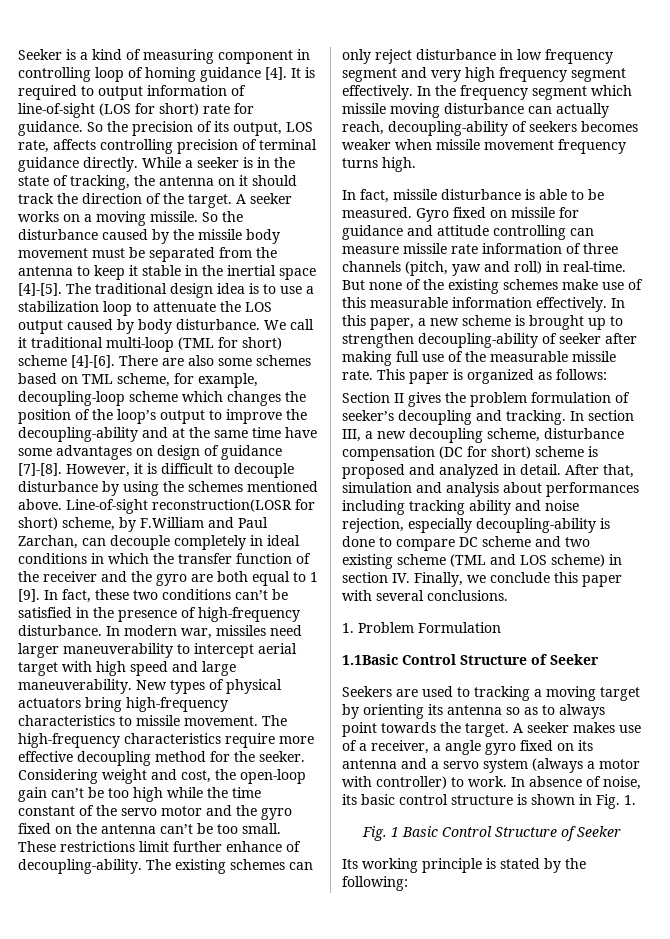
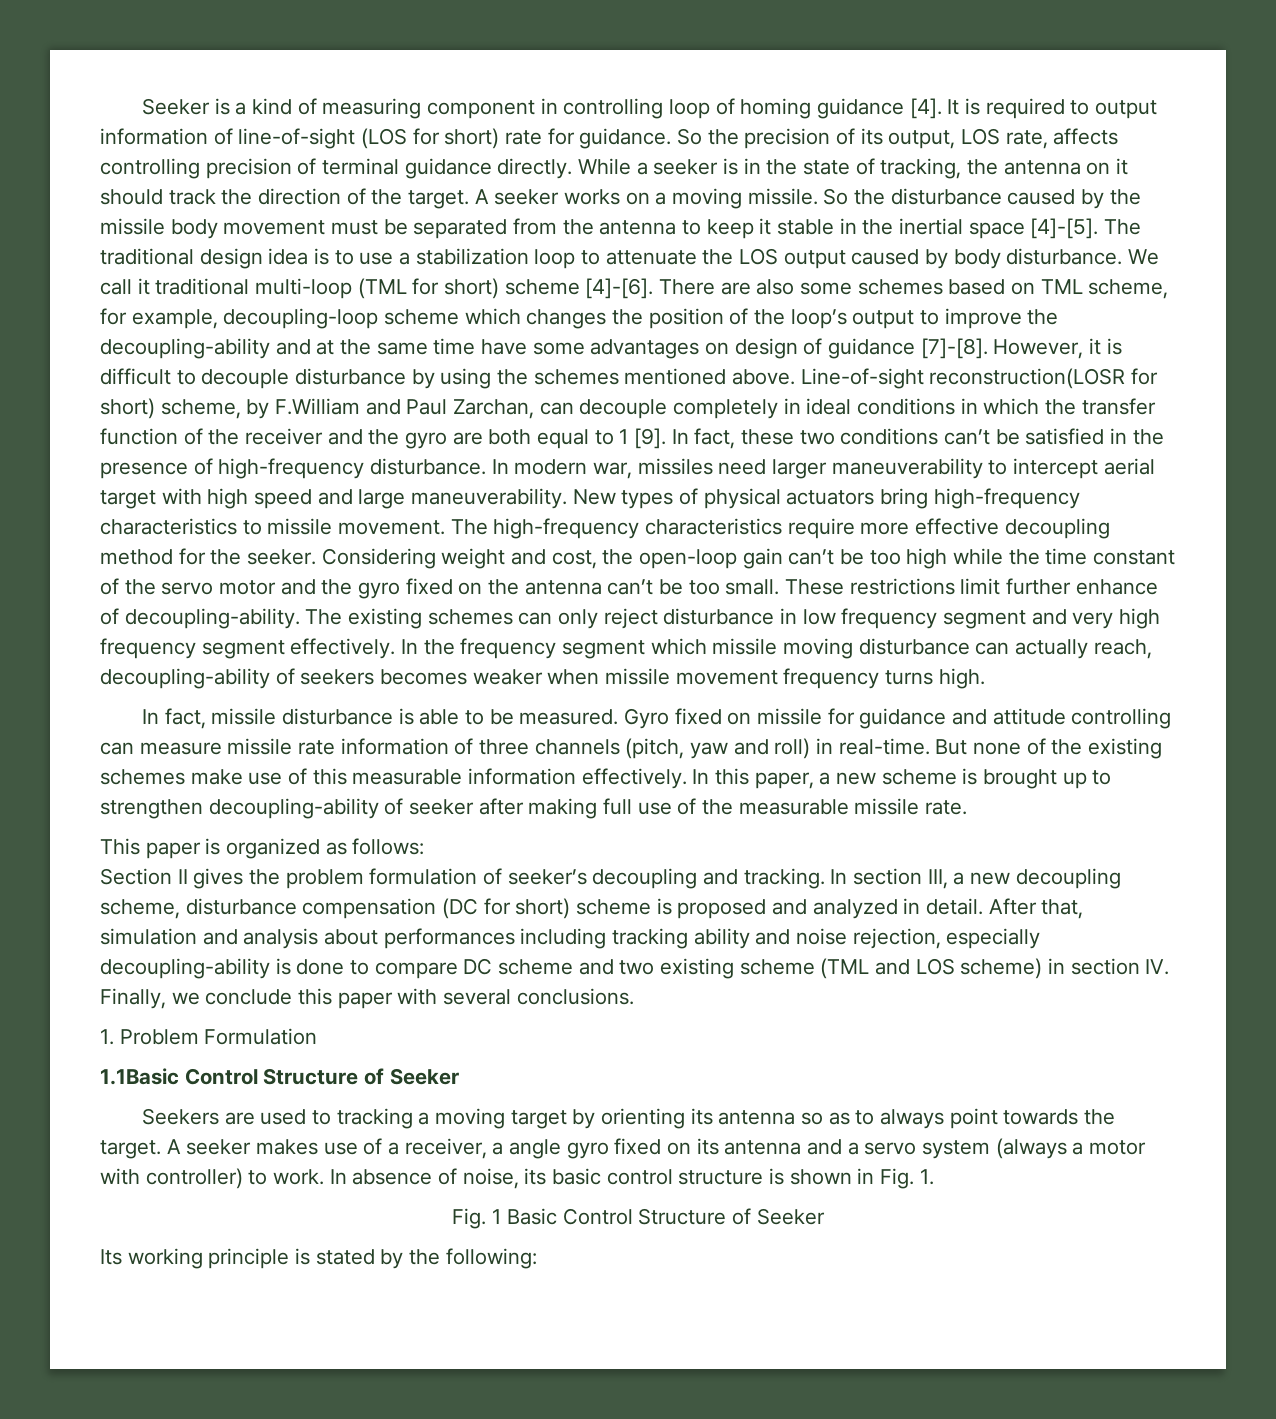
- In this paper, a new scheme is brought up to strengthen decoupling-ability of seeker after making full use of the measurable missile rate. This paper is organized as follows:
+ In this paper, a new scheme is brought up to strengthen decoupling-ability of seeker after making full use of the measurable missile rate.
+ This paper is organized as follows:

